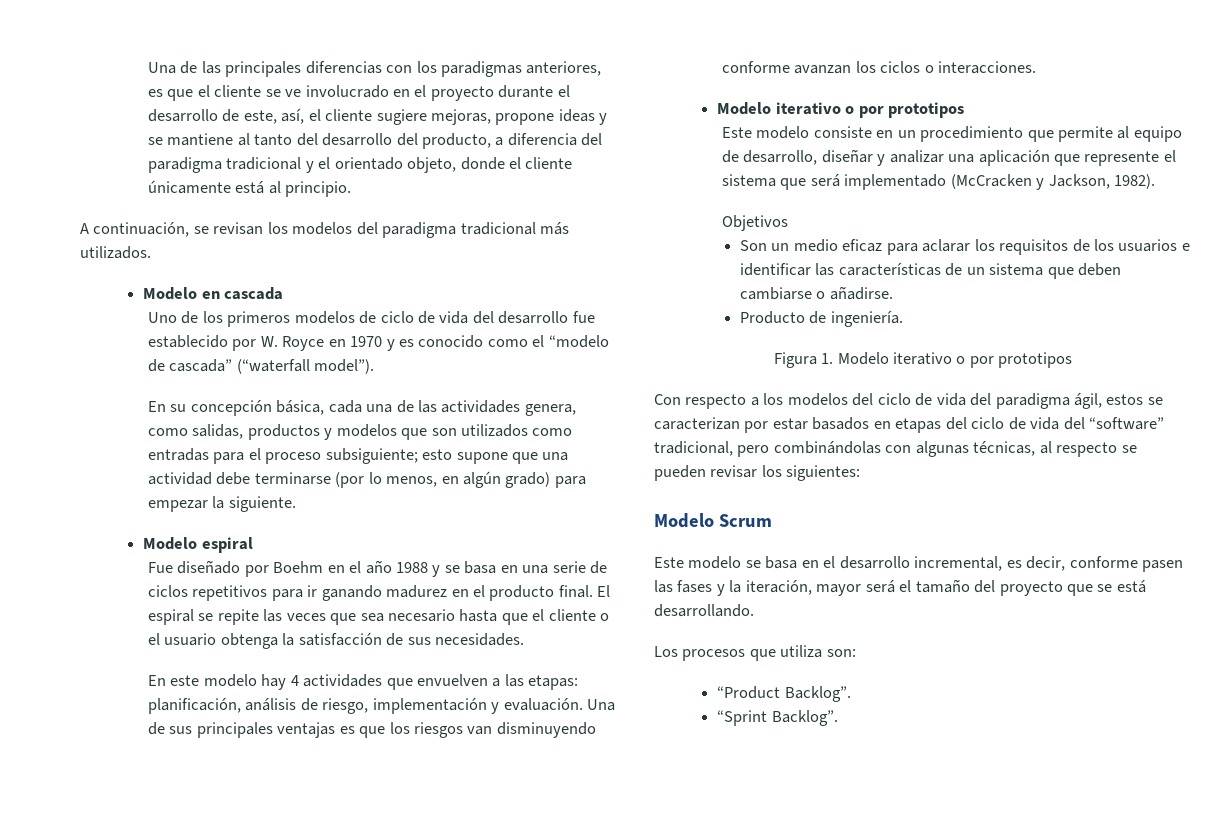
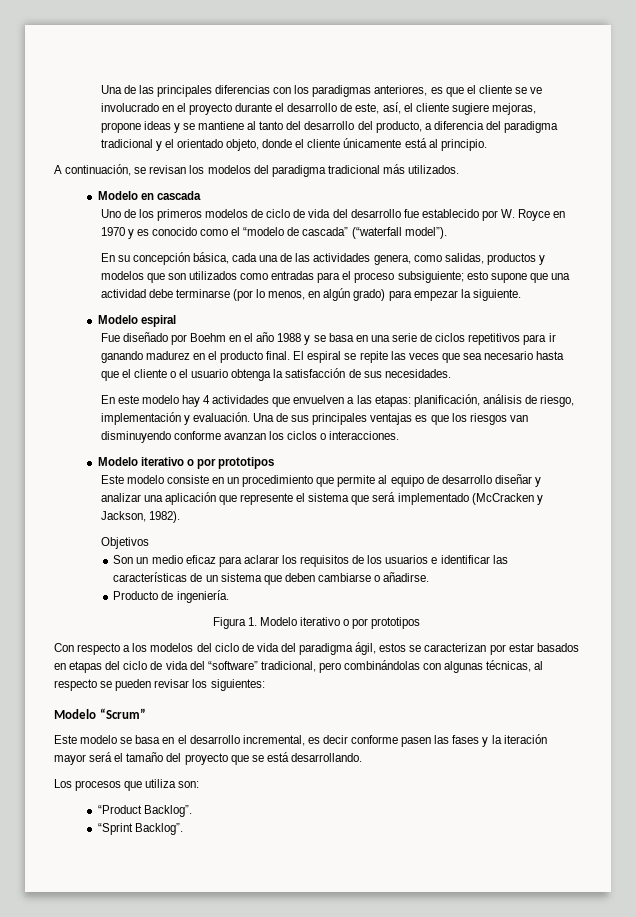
- Este modelo consiste en un procedimiento que permite al equipo de desarrollo, diseñar y analizar una aplicación que represente el sistema que será implementado (McCracken y Jackson, 1982).
+ Este modelo consiste en un procedimiento que permite al equipo de desarrollo diseñar y analizar una aplicación que represente el sistema que será implementado (McCracken y Jackson, 1982).
- Modelo Scrum
+ Modelo “Scrum”
- Este modelo se basa en el desarrollo incremental, es decir, conforme pasen las fases y la iteración, mayor será el tamaño del proyecto que se está desarrollando.
+ Este modelo se basa en el desarrollo incremental, es decir conforme pasen las fases y la iteración mayor será el tamaño del proyecto que se está desarrollando.

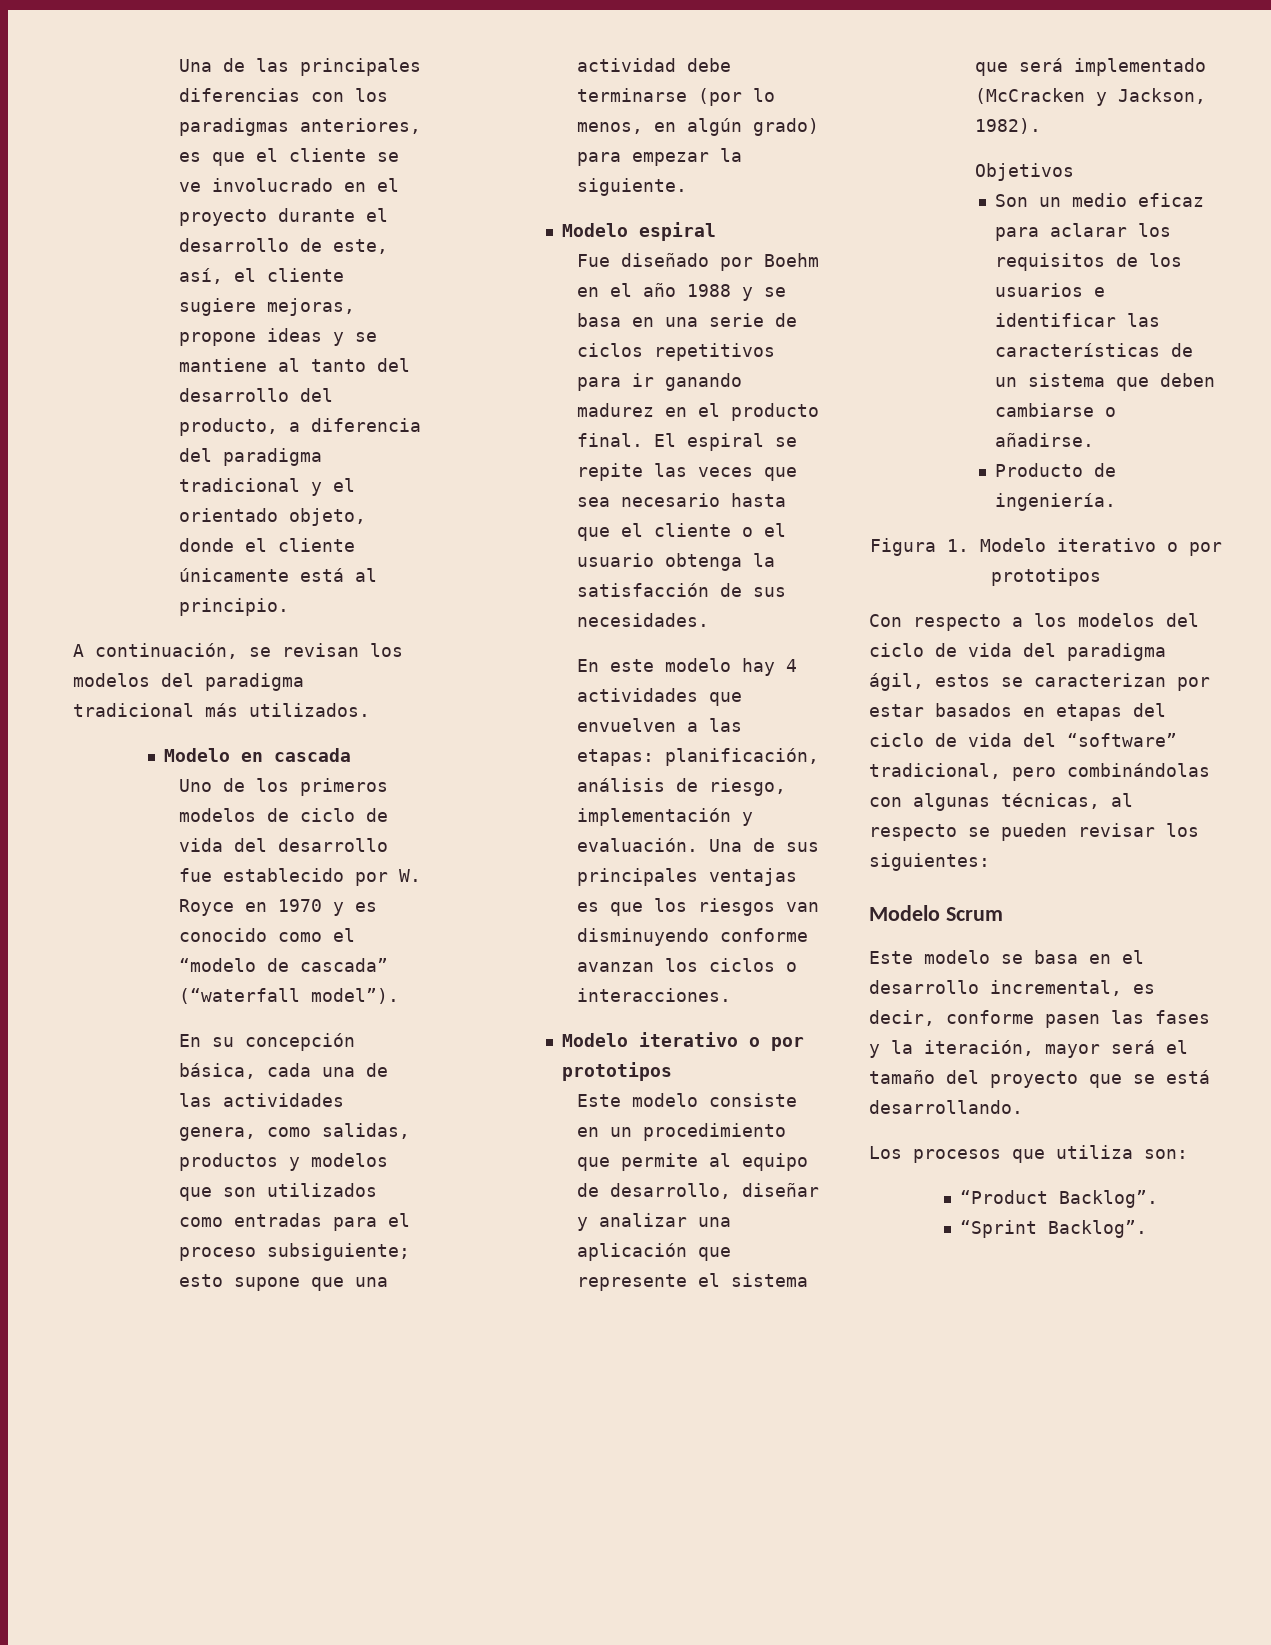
- Este modelo consiste en un procedimiento que permite al equipo de desarrollo diseñar y analizar una aplicación que represente el sistema que será implementado (McCracken y Jackson, 1982).
+ Este modelo consiste en un procedimiento que permite al equipo de desarrollo, diseñar y analizar una aplicación que represente el sistema que será implementado (McCracken y Jackson, 1982).
- Modelo “Scrum”
+ Modelo Scrum
- Este modelo se basa en el desarrollo incremental, es decir conforme pasen las fases y la iteración mayor será el tamaño del proyecto que se está desarrollando.
+ Este modelo se basa en el desarrollo incremental, es decir, conforme pasen las fases y la iteración, mayor será el tamaño del proyecto que se está desarrollando.

